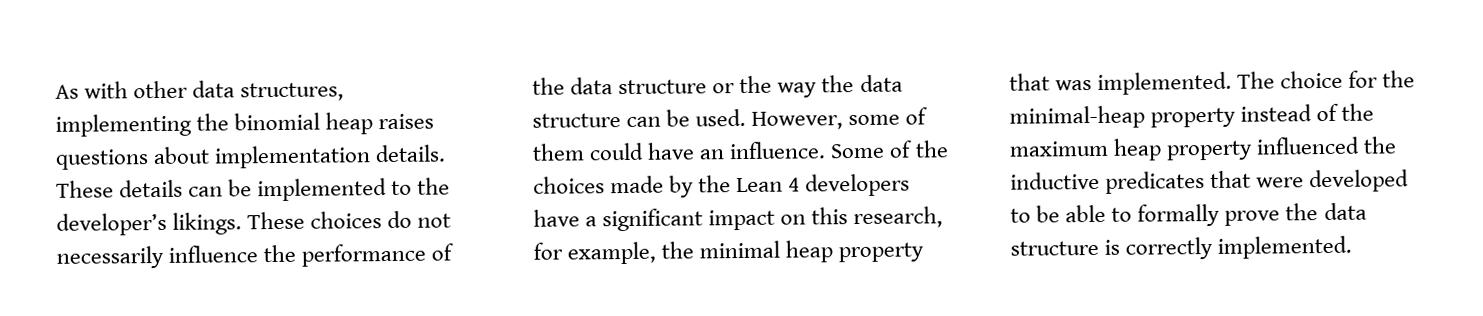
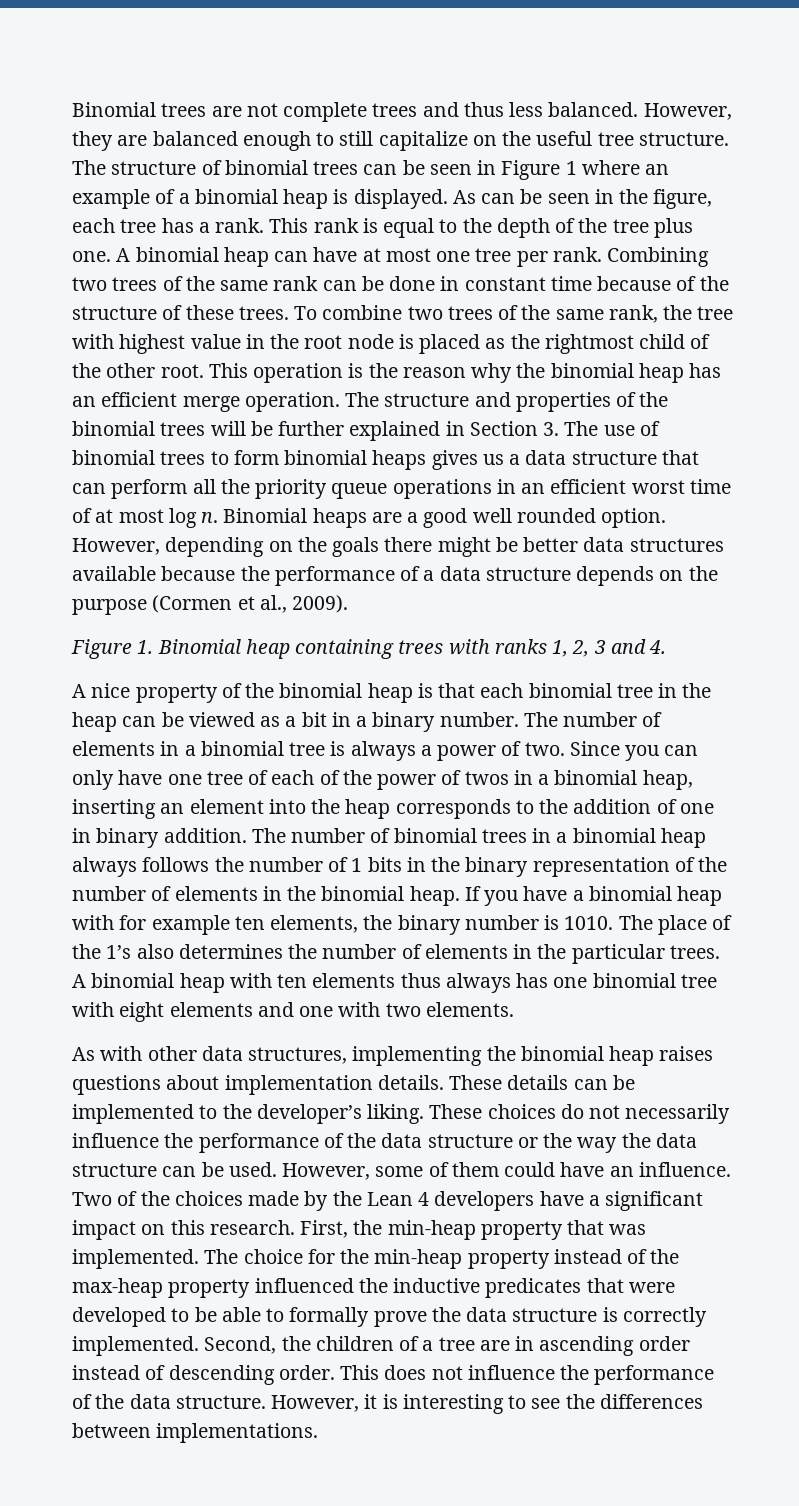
+ Binomial trees are not complete trees and thus less balanced. However, they are balanced enough to still capitalize on the useful tree structure. The structure of binomial trees can be seen in Figure 1 where an example of a binomial heap is displayed. As can be seen in the figure, each tree has a rank. This rank is equal to the depth of the tree plus one. A binomial heap can have at most one tree per rank. Combining two trees of the same rank can be done in constant time because of the structure of these trees. To combine two trees of the same rank, the tree with highest value in the root node is placed as the rightmost child of the other root. This operation is the reason why the binomial heap has an efficient merge operation. The structure and properties of the binomial trees will be further explained in Section 3. The use of binomial trees to form binomial heaps gives us a data structure that can perform all the priority queue operations in an efficient worst time of at most log n. Binomial heaps are a good well rounded option. However, depending on the goals there might be better data structures available because the performance of a data structure depends on the purpose (Cormen et al., 2009).
+ Figure 1. Binomial heap containing trees with ranks 1, 2, 3 and 4.
+ A nice property of the binomial heap is that each binomial tree in the heap can be viewed as a bit in a binary number. The number of elements in a binomial tree is always a power of two. Since you can only have one tree of each of the power of twos in a binomial heap, inserting an element into the heap corresponds to the addition of one in binary addition. The number of binomial trees in a binomial heap always follows the number of 1 bits in the binary representation of the number of elements in the binomial heap. If you have a binomial heap with for example ten elements, the binary number is 1010. The place of the 1’s also determines the number of elements in the particular trees. A binomial heap with ten elements thus always has one binomial tree with eight elements and one with two elements.
- These details can be implemented to the developer’s likings.
+ These details can be implemented to the developer’s liking.
- Some of the choices made by the Lean 4 developers have a significant impact on this research, for example, the minimal heap property that was implemented.
+ Two of the choices made by the Lean 4 developers have a significant impact on this research. First, the min-heap property that was implemented.
- The choice for the minimal-heap property instead of the maximum heap property influenced the inductive predicates that were developed to be able to formally prove the data structure is correctly implemented.
+ The choice for the min-heap property instead of the max-heap property influenced the inductive predicates that were developed to be able to formally prove the data structure is correctly implemented.
+ Second, the children of a tree are in ascending order instead of descending order. This does not influence the performance of the data structure. However, it is interesting to see the differences between implementations.

